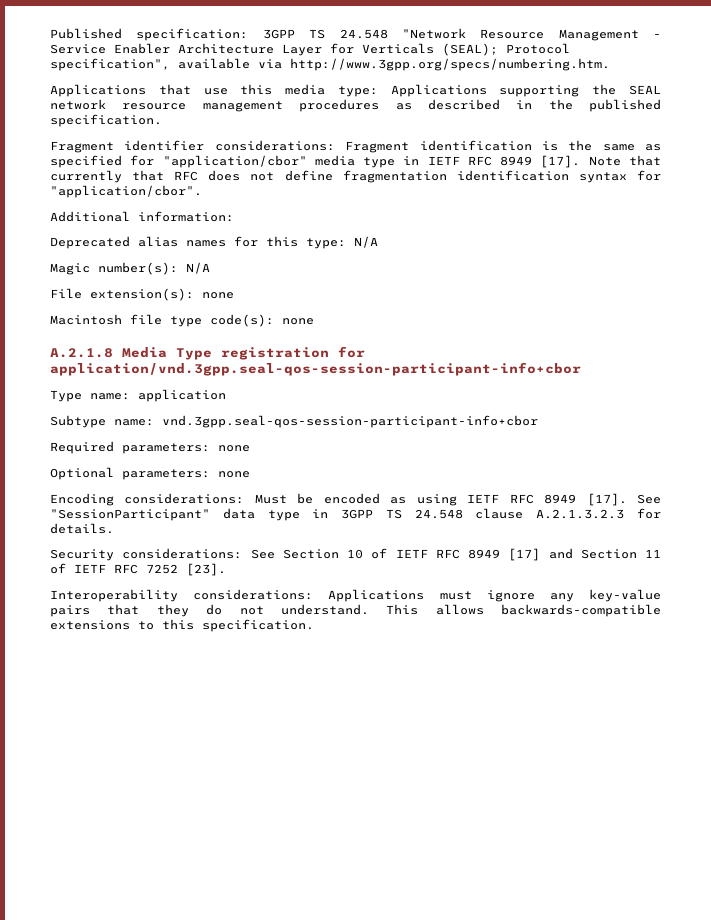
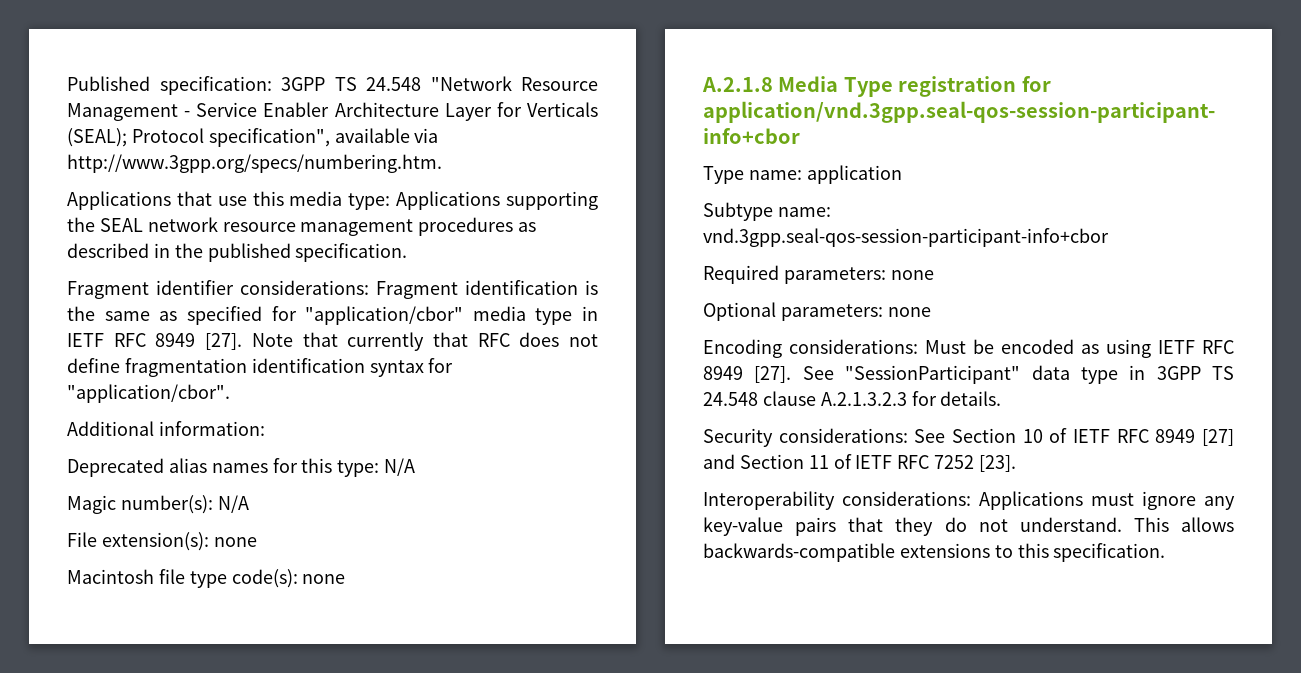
- Fragment identifier considerations: Fragment identification is the same as specified for "application/cbor" media type in IETF RFC 8949 [17].
+ Fragment identifier considerations: Fragment identification is the same as specified for "application/cbor" media type in IETF RFC 8949 [27].
- Encoding considerations: Must be encoded as using IETF RFC 8949 [17].
+ Encoding considerations: Must be encoded as using IETF RFC 8949 [27].
- Security considerations: See Section 10 of IETF RFC 8949 [17] and Section 11 of IETF RFC 7252 [23].
+ Security considerations: See Section 10 of IETF RFC 8949 [27] and Section 11 of IETF RFC 7252 [23].

